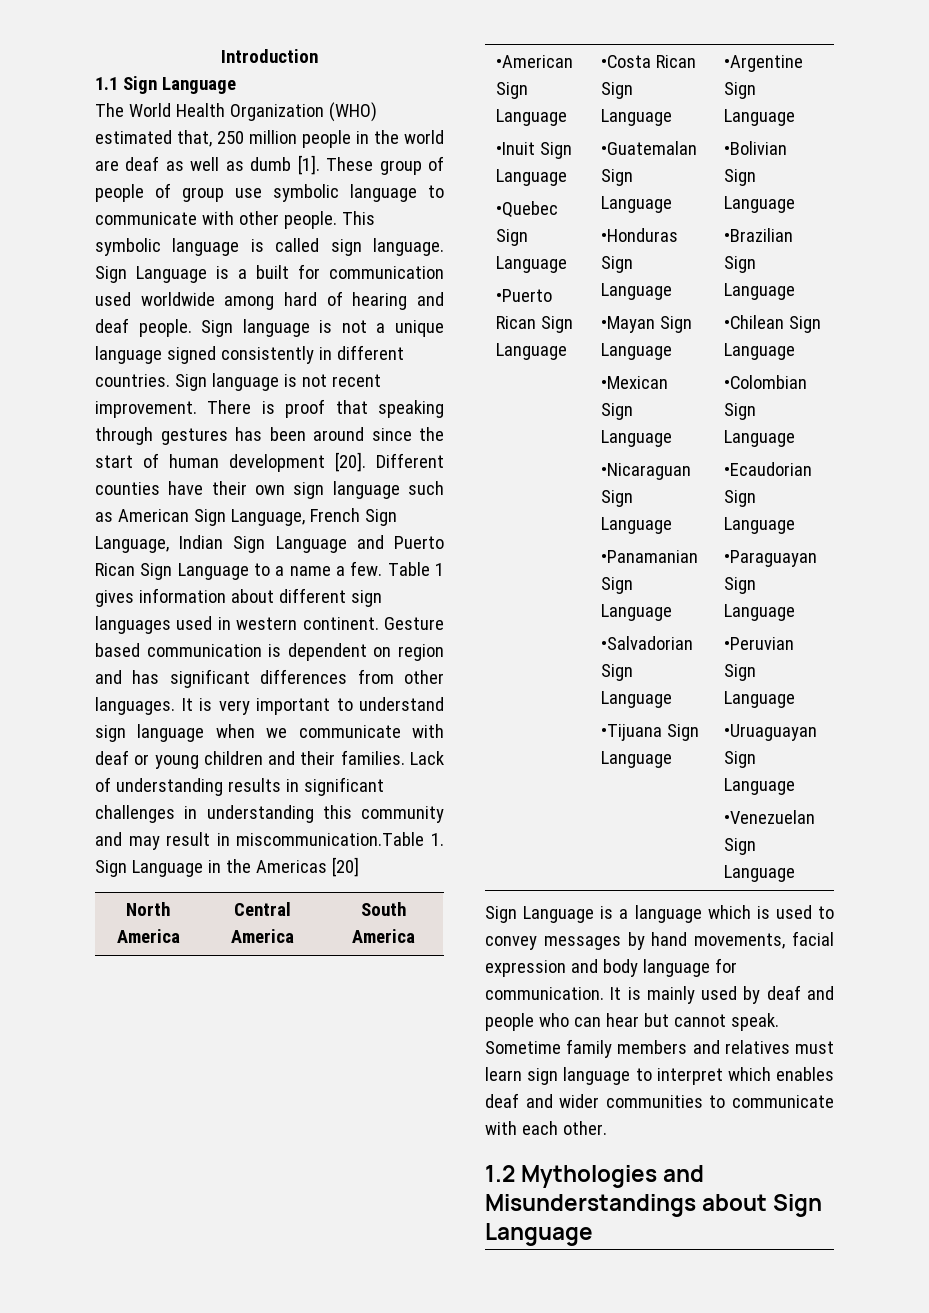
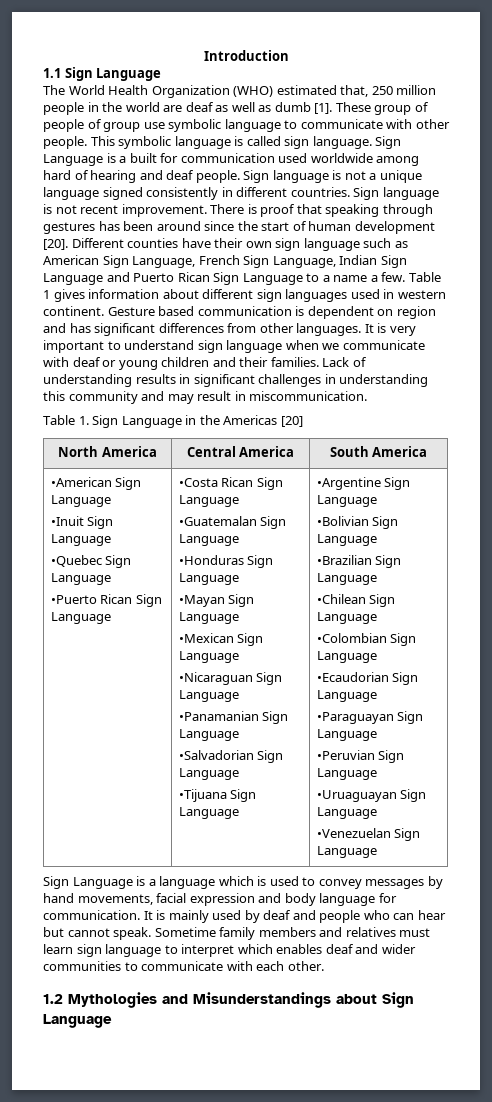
- Lack of understanding results in significant challenges in understanding this community and may result in miscommunication.Table 1. Sign Language in the Americas [20]
+ Lack of understanding results in significant challenges in understanding this community and may result in miscommunication.
+ Table 1. Sign Language in the Americas [20]

